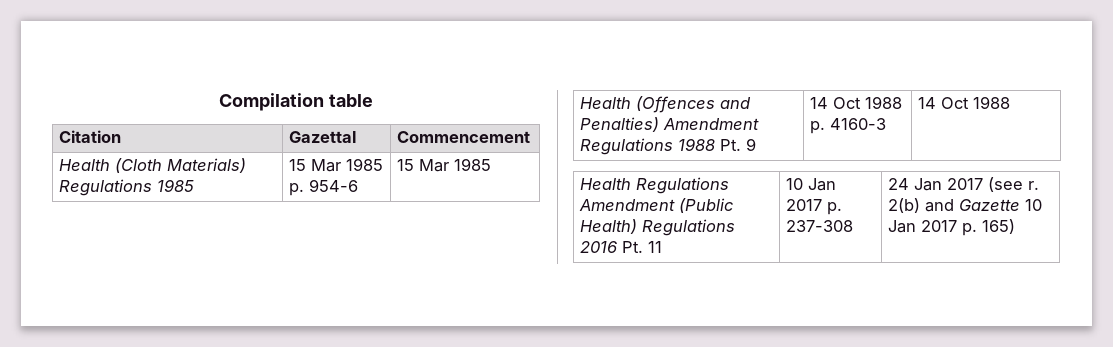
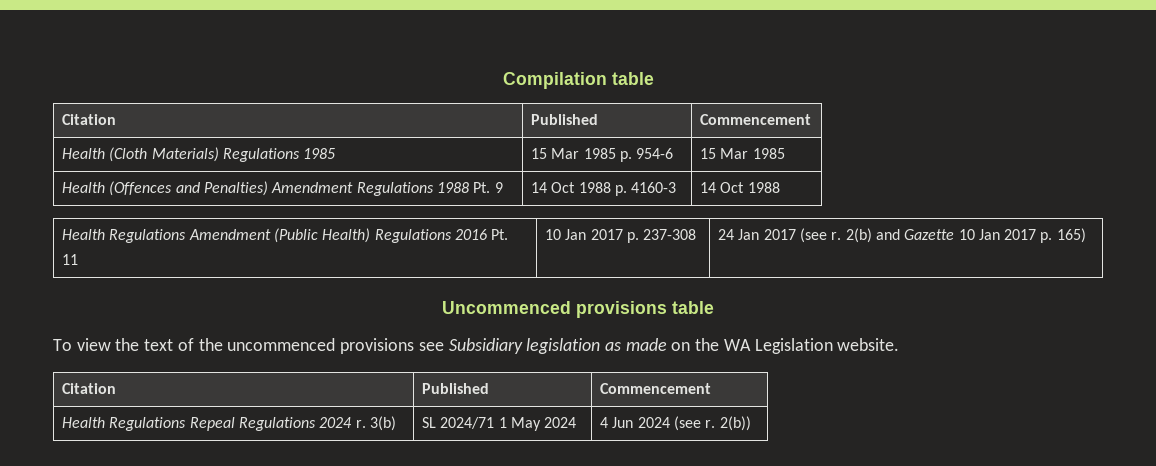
  Compilation table
- Citation | Gazettal | Commencement
+ Citation | Published | Commencement
+ Uncommenced provisions table
+ To view the text of the uncommenced provisions see Subsidiary legislation as made on the WA Legislation website.
+ Citation | Published | Commencement
+ Health Regulations Repeal Regulations 2024 r. 3(b) | SL 2024/71 1 May 2024 | 4 Jun 2024 (see r. 2(b))

